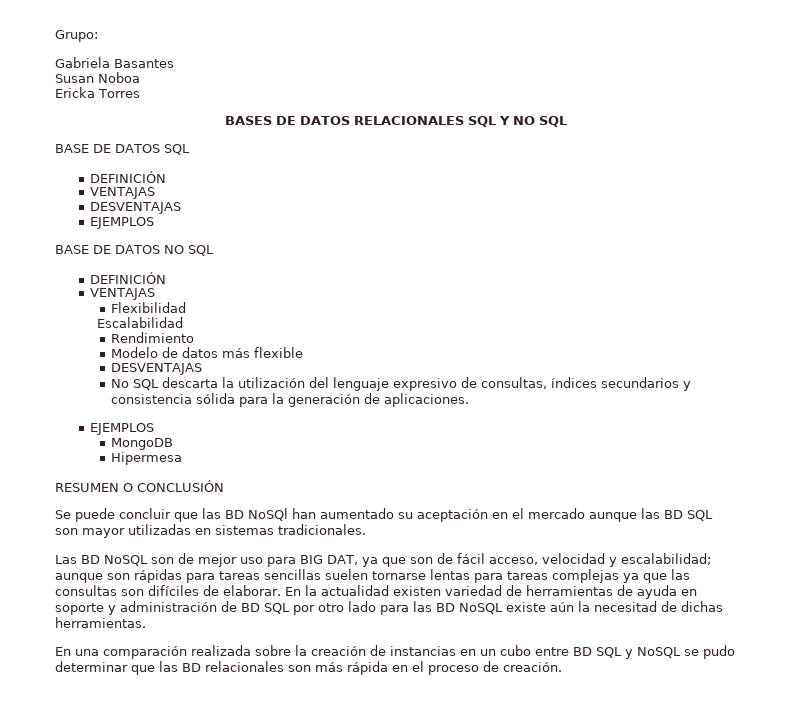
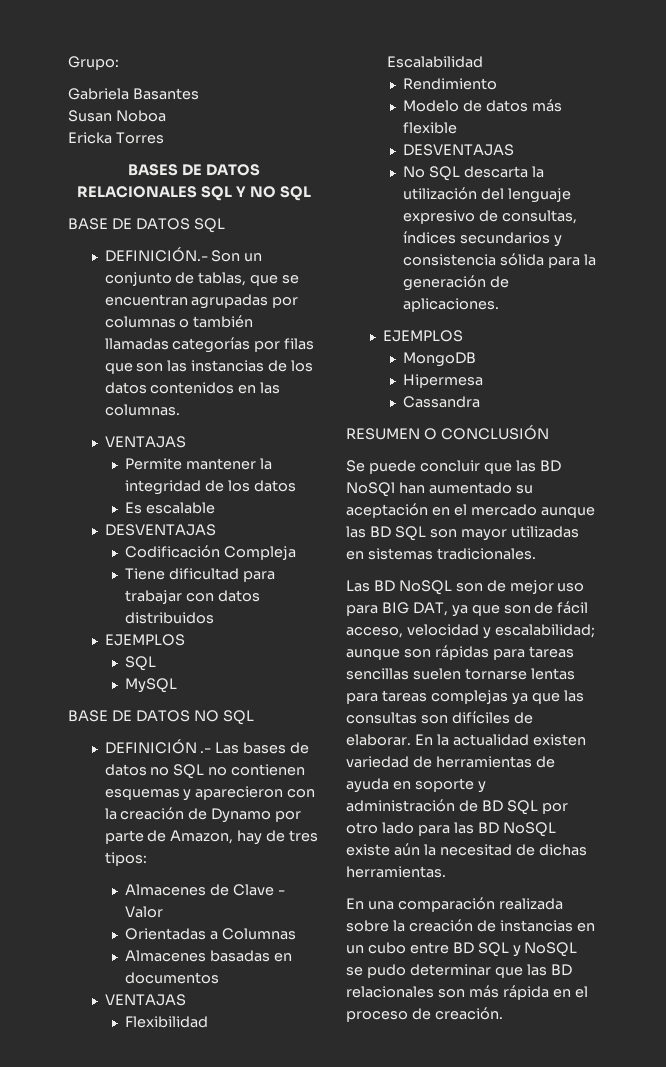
  BASE DE DATOS SQL
- DEFINICIÓN
+ DEFINICIÓN.- Son un conjunto de tablas, que se encuentran agrupadas por columnas o también llamadas categorías por filas que son las instancias de los datos contenidos en las columnas.
  VENTAJAS
+ Permite mantener la integridad de los datos
+ Es escalable
  DESVENTAJAS
+ Codificación Compleja
+ Tiene dificultad para trabajar con datos distribuidos
  EJEMPLOS
+ SQL
+ MySQL
  BASE DE DATOS NO SQL
- DEFINICIÓN
+ DEFINICIÓN .- Las bases de datos no SQL no contienen esquemas y aparecieron con la creación de Dynamo por parte de Amazon, hay de tres tipos:
+ Almacenes de Clave - Valor
+ Orientadas a Columnas
+ Almacenes basadas en documentos
+ Cassandra

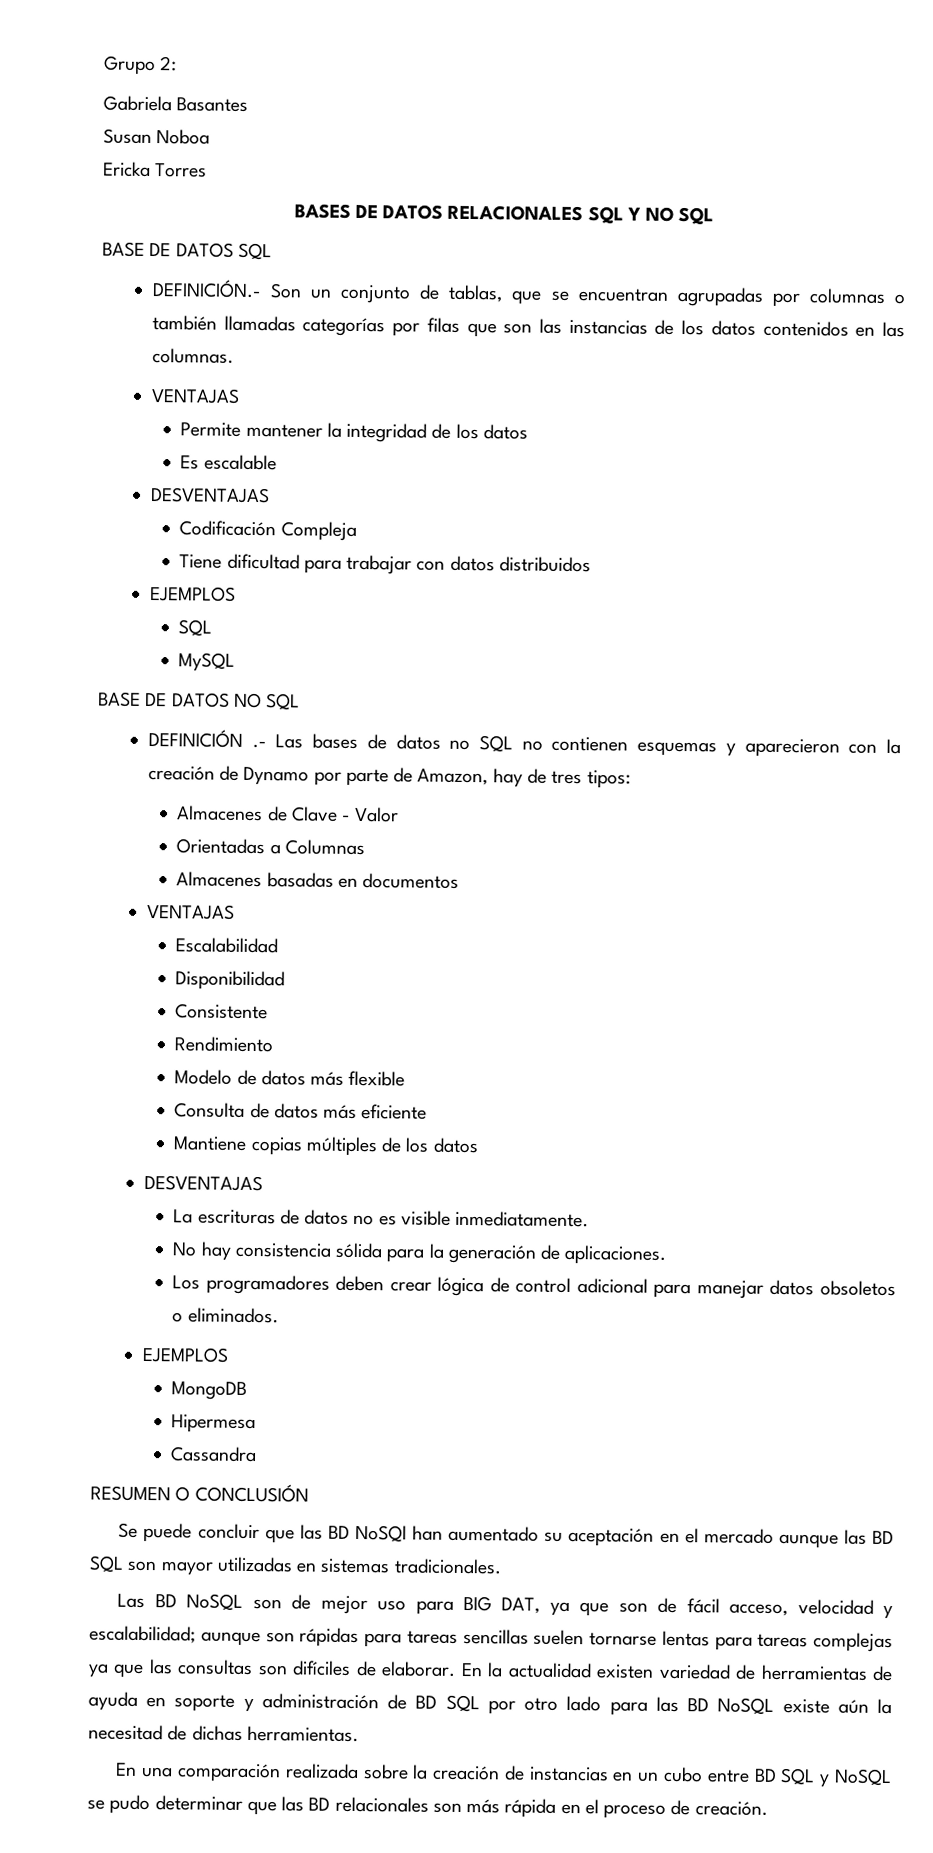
- Grupo:
+ Grupo 2:
- Flexibilidad
  Escalabilidad
+ Disponibilidad
+ Consistente
  Modelo de datos más flexible
+ Consulta de datos más eficiente
+ Mantiene copias múltiples de los datos
  DESVENTAJAS
- No SQL descarta la utilización del lenguaje expresivo de consultas, índices secundarios y consistencia sólida para la generación de aplicaciones.
+ La escrituras de datos no es visible inmediatamente.
+ No hay consistencia sólida para la generación de aplicaciones.
+ Los programadores deben crear lógica de control adicional para manejar datos obsoletos o eliminados.

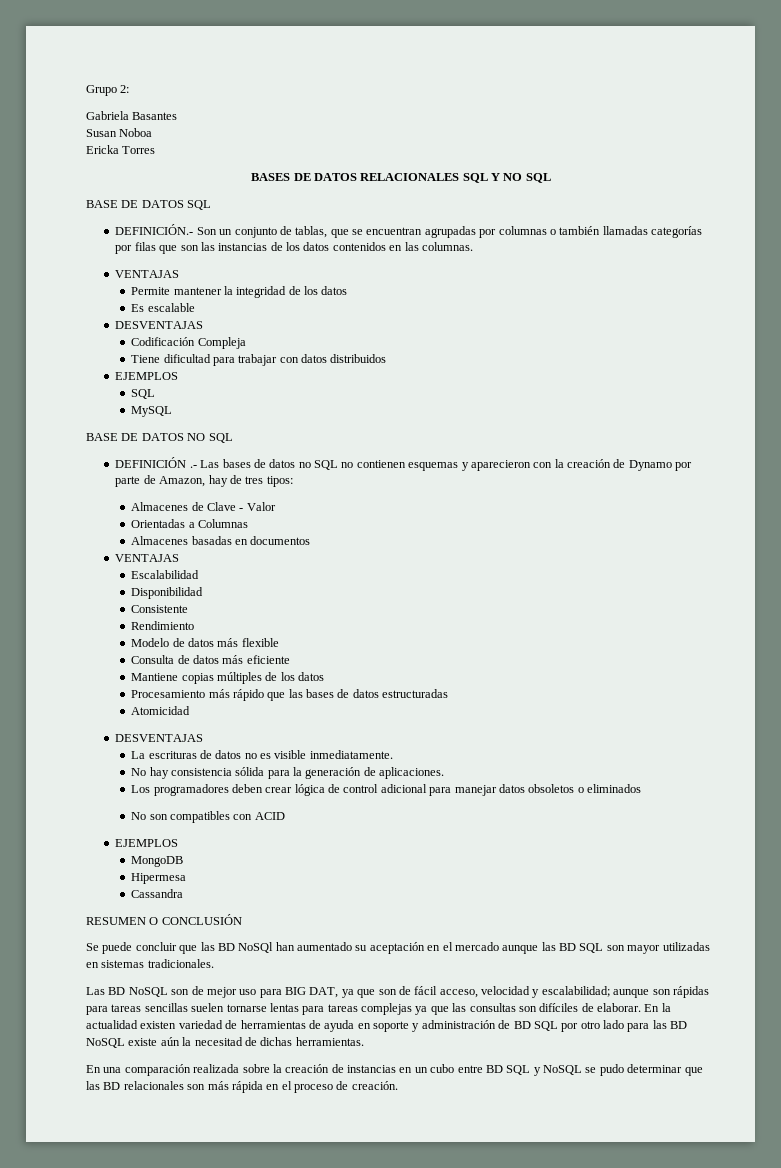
+ Procesamiento más rápido que las bases de datos estructuradas
+ Atomicidad
- Los programadores deben crear lógica de control adicional para manejar datos obsoletos o eliminados.
+ Los programadores deben crear lógica de control adicional para manejar datos obsoletos o eliminados
+ No son compatibles con ACID

